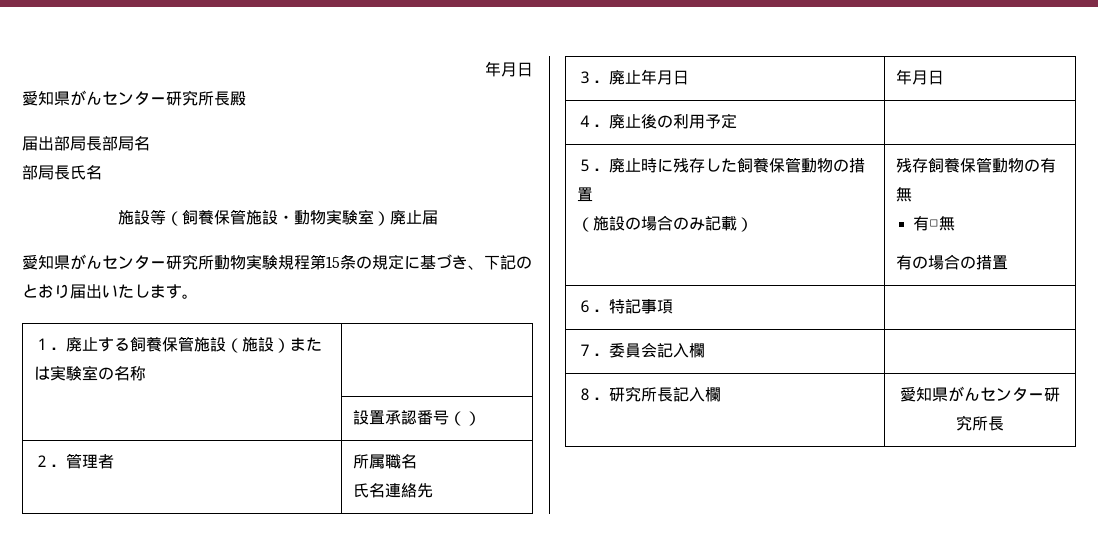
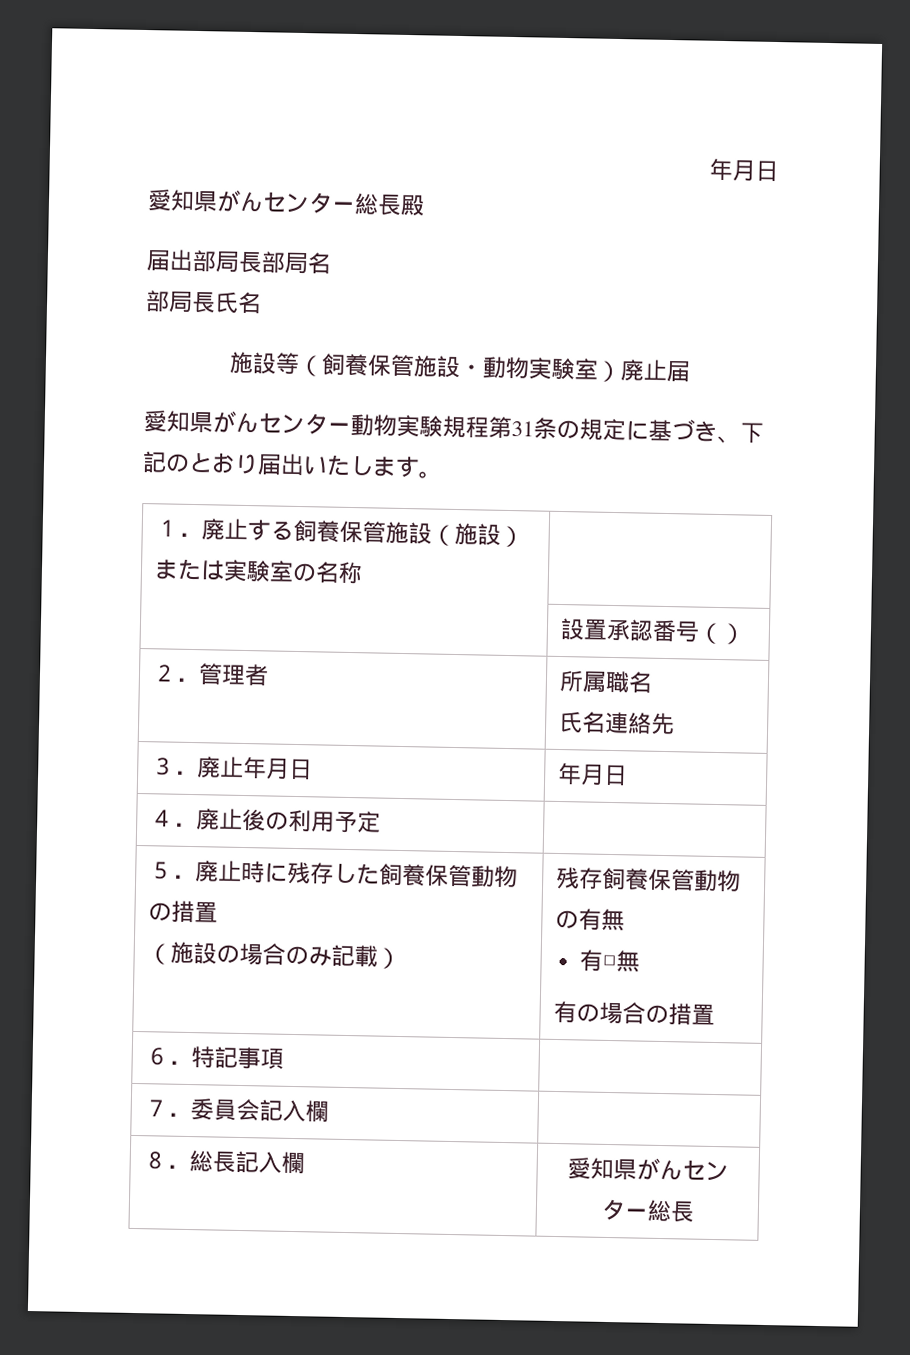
- 愛知県がんセンター研究所長殿
+ 愛知県がんセンター総長殿
- 愛知県がんセンター研究所動物実験規程第15条の規定に基づき、下記のとおり届出いたします。
+ 愛知県がんセンター動物実験規程第31条の規定に基づき、下記のとおり届出いたします。
- ８．研究所長記入欄 | 愛知県がんセンター研究所長
+ ８．総長記入欄 | 愛知県がんセンター総長

